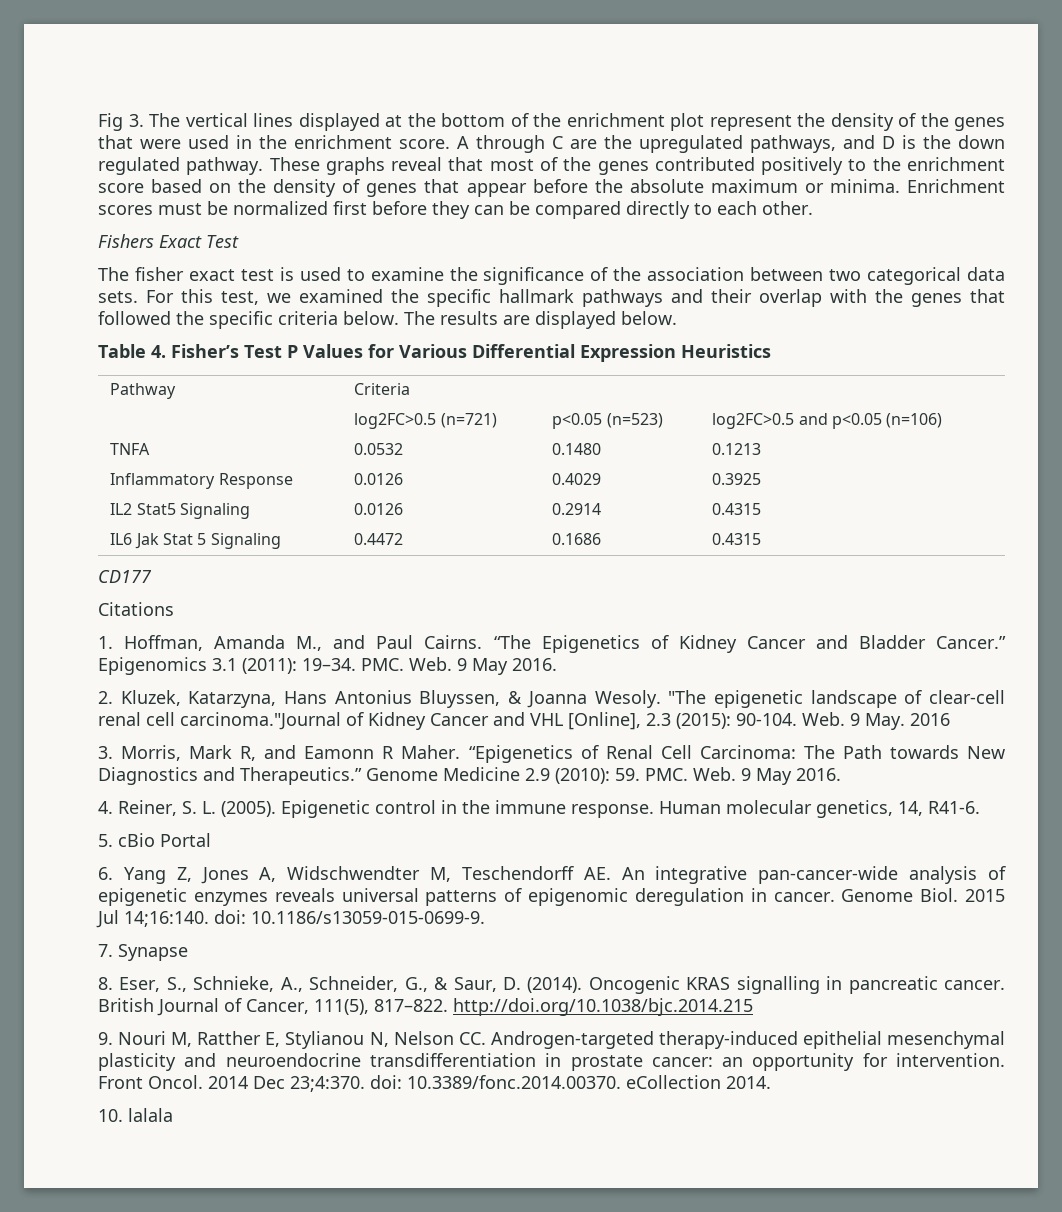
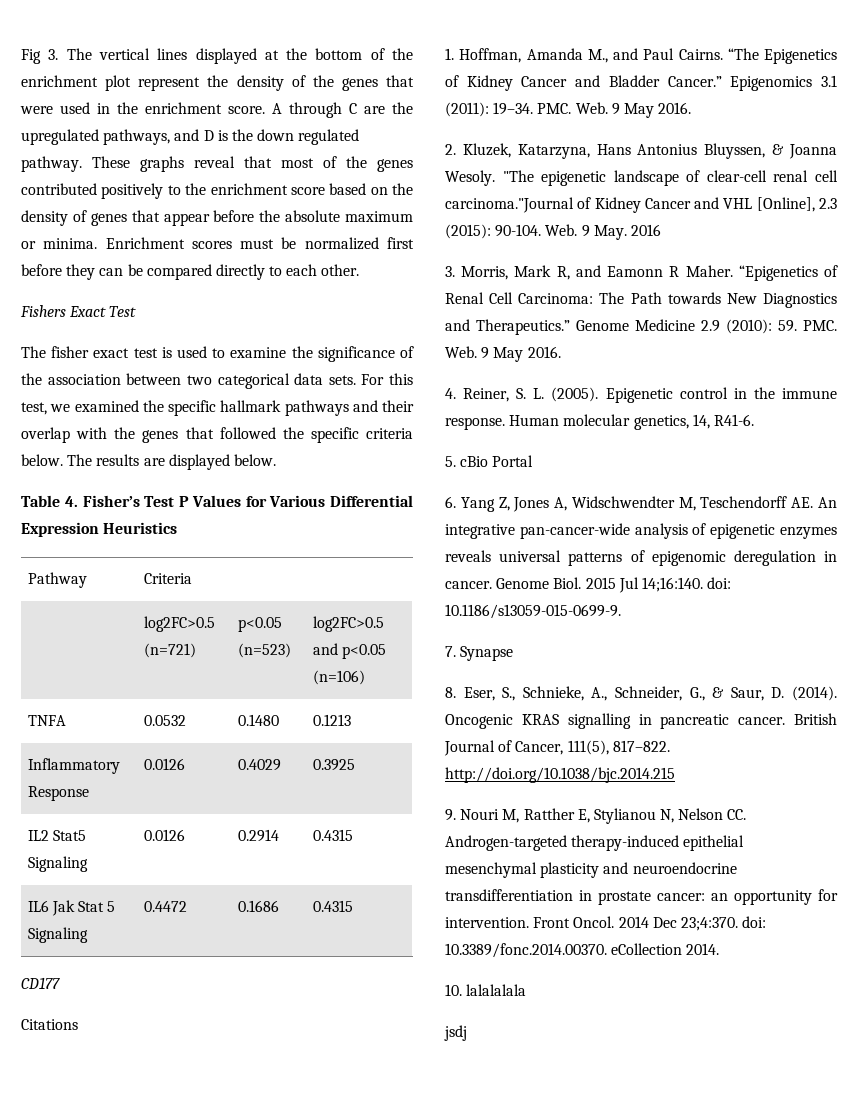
- 10. lalala
+ 10. lalalalala
+ jsdj

